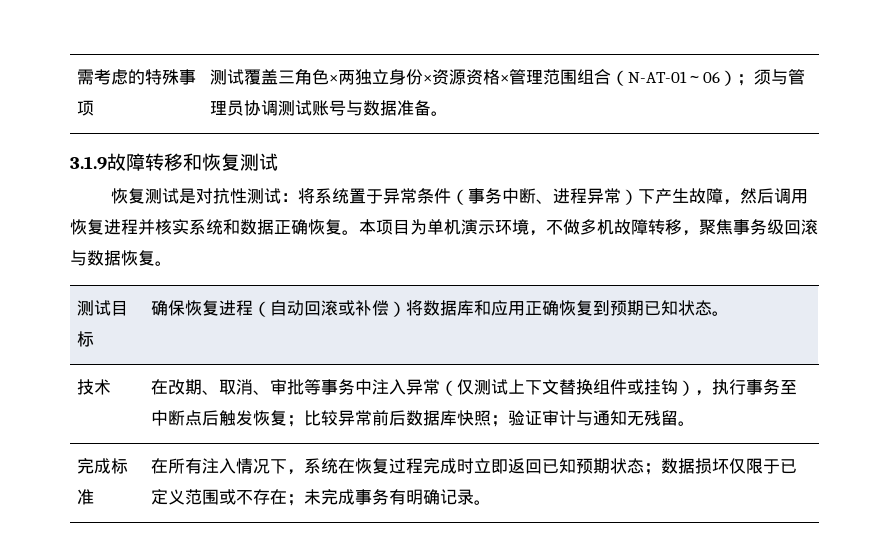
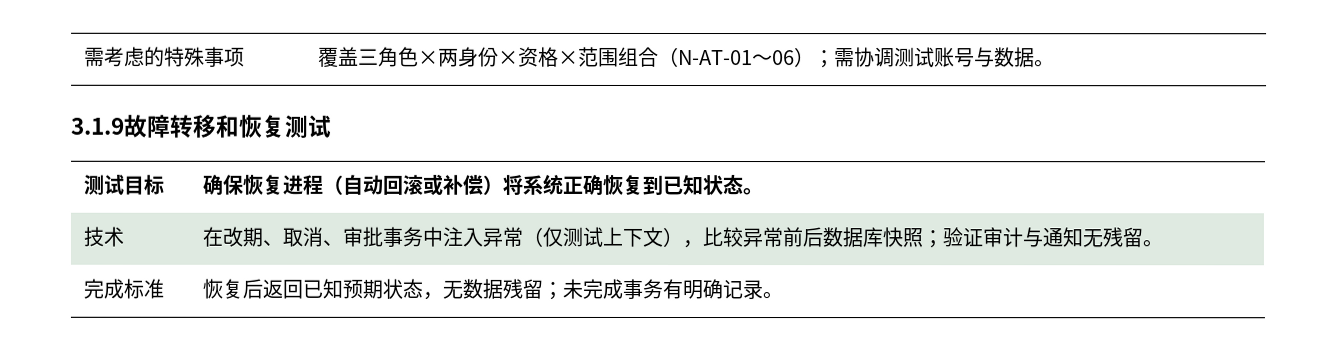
- 需考虑的特殊事项 | 测试覆盖三角色×两独立身份×资源资格×管理范围组合（N-AT-01～06）；须与管理员协调测试账号与数据准备。
+ 需考虑的特殊事项 | 覆盖三角色×两身份×资格×范围组合（N-AT-01～06）；需协调测试账号与数据。
- 恢复测试是对抗性测试：将系统置于异常条件（事务中断、进程异常）下产生故障，然后调用恢复进程并核实系统和数据正确恢复。本项目为单机演示环境，不做多机故障转移，聚焦事务级回滚与数据恢复。
- 测试目标 | 确保恢复进程（自动回滚或补偿）将数据库和应用正确恢复到预期已知状态。
+ 测试目标 | 确保恢复进程（自动回滚或补偿）将系统正确恢复到已知状态。
- 技术 | 在改期、取消、审批等事务中注入异常（仅测试上下文替换组件或挂钩），执行事务至中断点后触发恢复；比较异常前后数据库快照；验证审计与通知无残留。
+ 技术 | 在改期、取消、审批事务中注入异常（仅测试上下文），比较异常前后数据库快照；验证审计与通知无残留。
- 完成标准 | 在所有注入情况下，系统在恢复过程完成时立即返回已知预期状态；数据损坏仅限于已定义范围或不存在；未完成事务有明确记录。
+ 完成标准 | 恢复后返回已知预期状态，无数据残留；未完成事务有明确记录。

